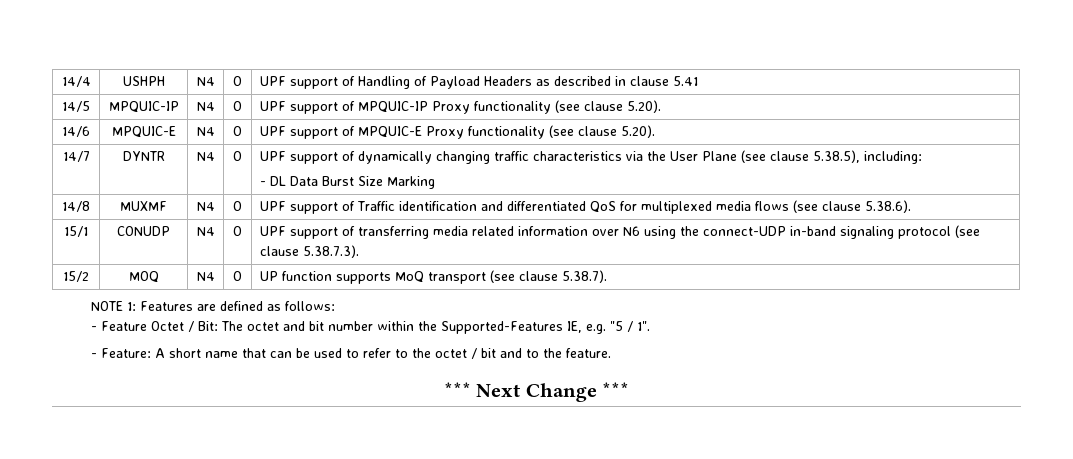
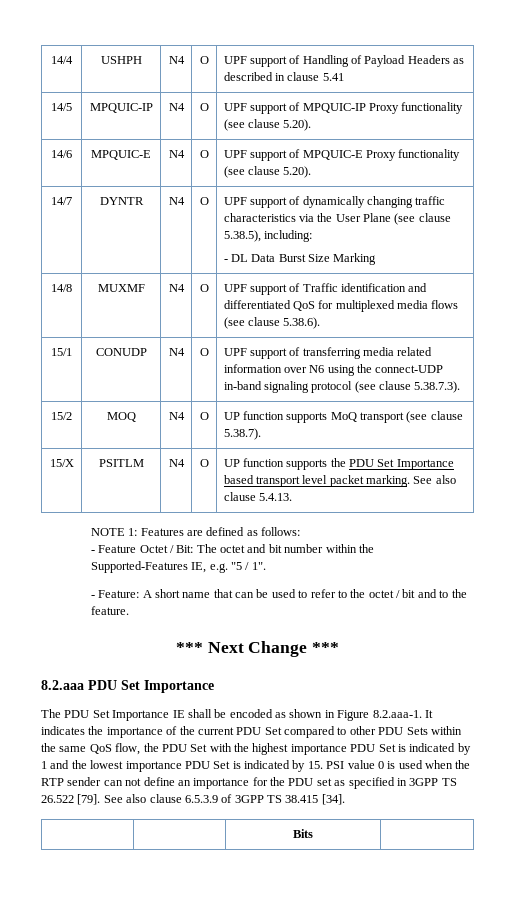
+ 15/X | PSITLM | N4 | O | UP function supports the PDU Set Importance based transport level packet marking. See also clause 5.4.13.
+ 8.2.aaa PDU Set Importance
+ The PDU Set Importance IE shall be encoded as shown in Figure 8.2.aaa-1. It indicates the importance of the current PDU Set compared to other PDU Sets within the same QoS flow, the PDU Set with the highest importance PDU Set is indicated by 1 and the lowest importance PDU Set is indicated by 15. PSI value 0 is used when the RTP sender can not define an importance for the PDU set as specified in 3GPP TS 26.522 [79]. See also clause 6.5.3.9 of 3GPP TS 38.415 [34].
+ | | Bits |

